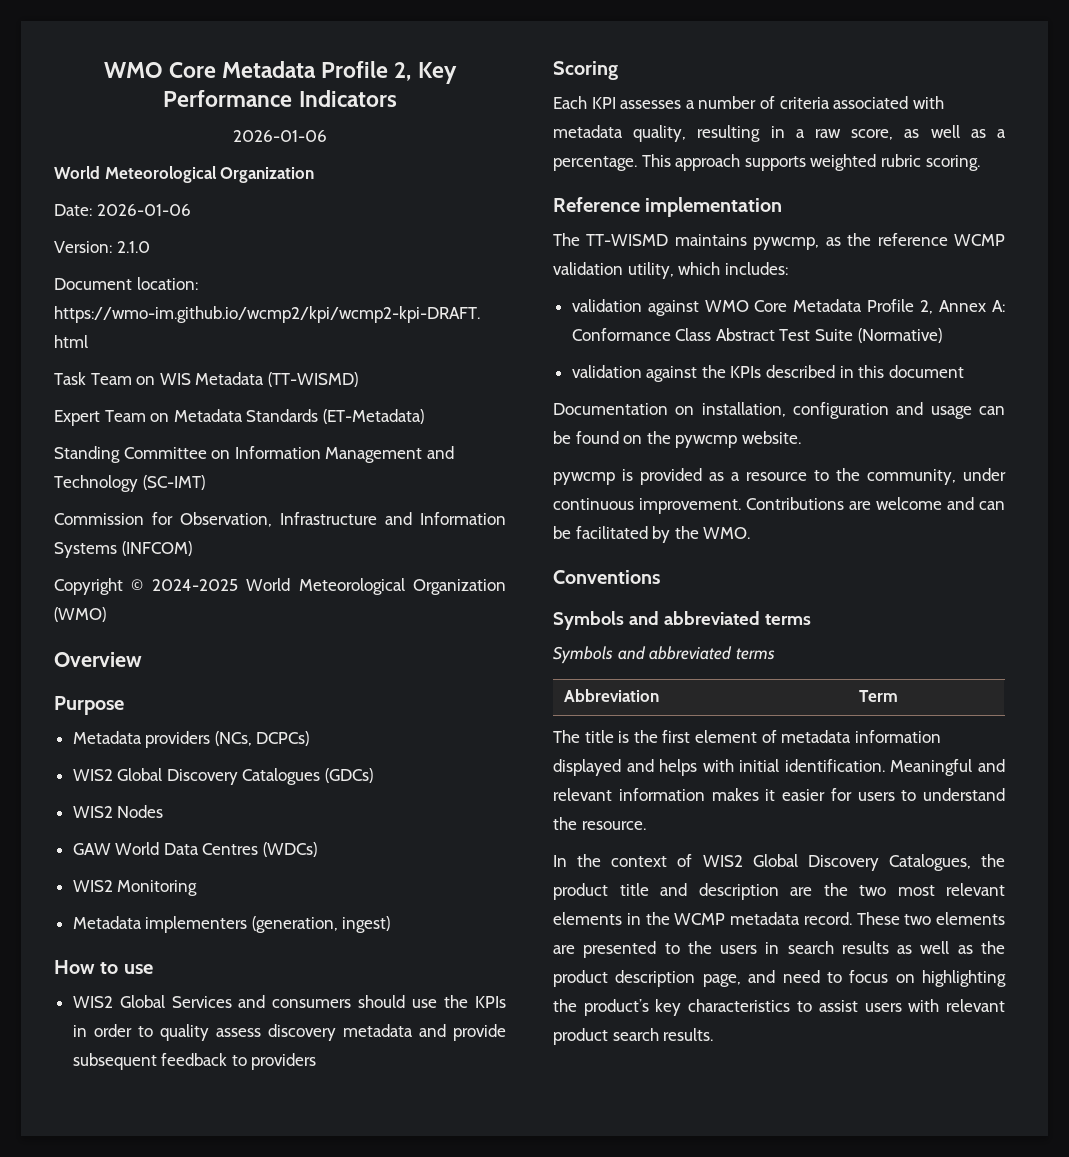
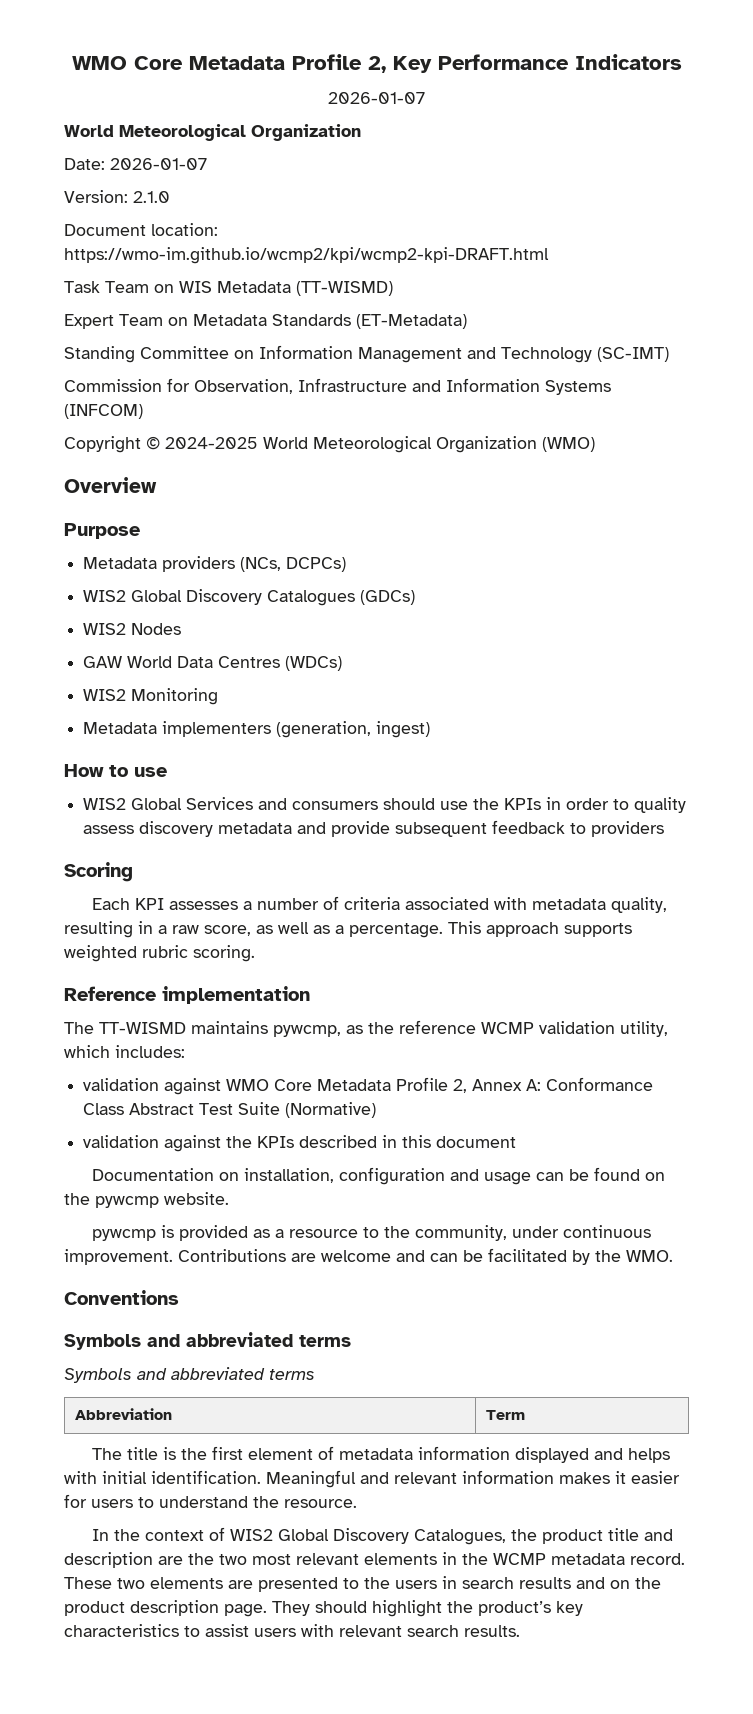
  WMO Core Metadata Profile 2, Key Performance Indicators
- 2026-01-06
+ 2026-01-07
- Date: 2026-01-06
+ Date: 2026-01-07
- These two elements are presented to the users in search results as well as the product description page, and need to focus on highlighting the product’s key characteristics to assist users with relevant product search results.
+ These two elements are presented to the users in search results and on the product description page. They should highlight the product’s key characteristics to assist users with relevant search results.

